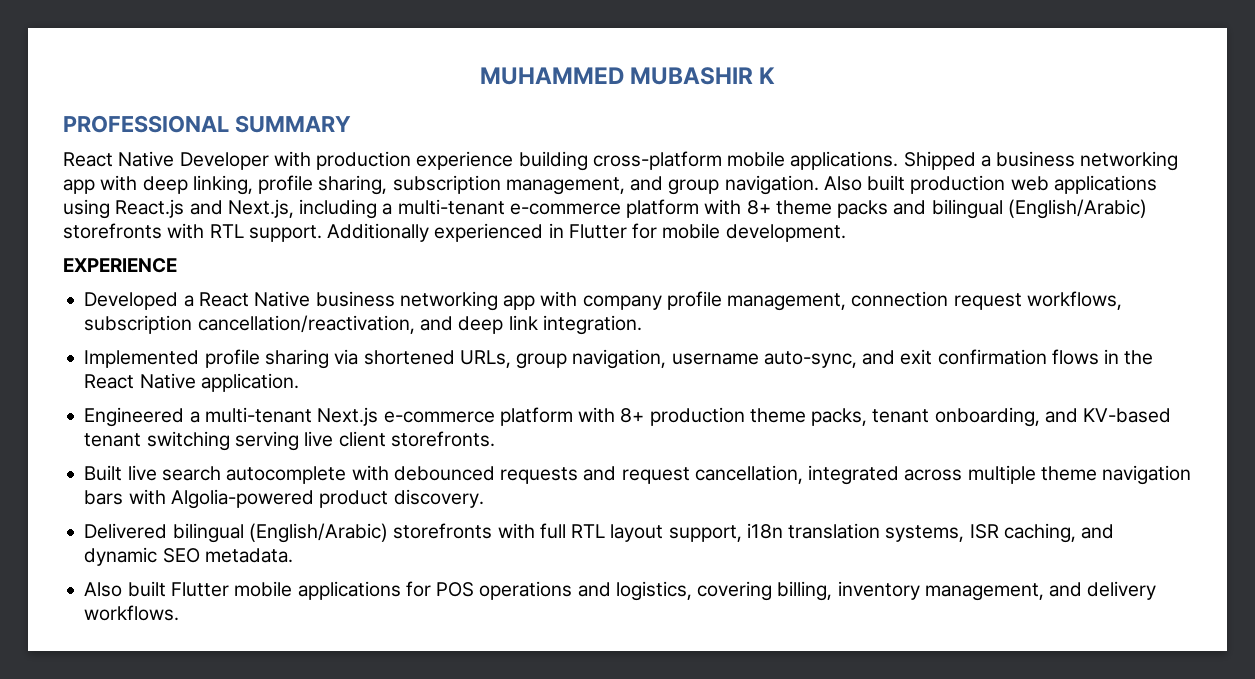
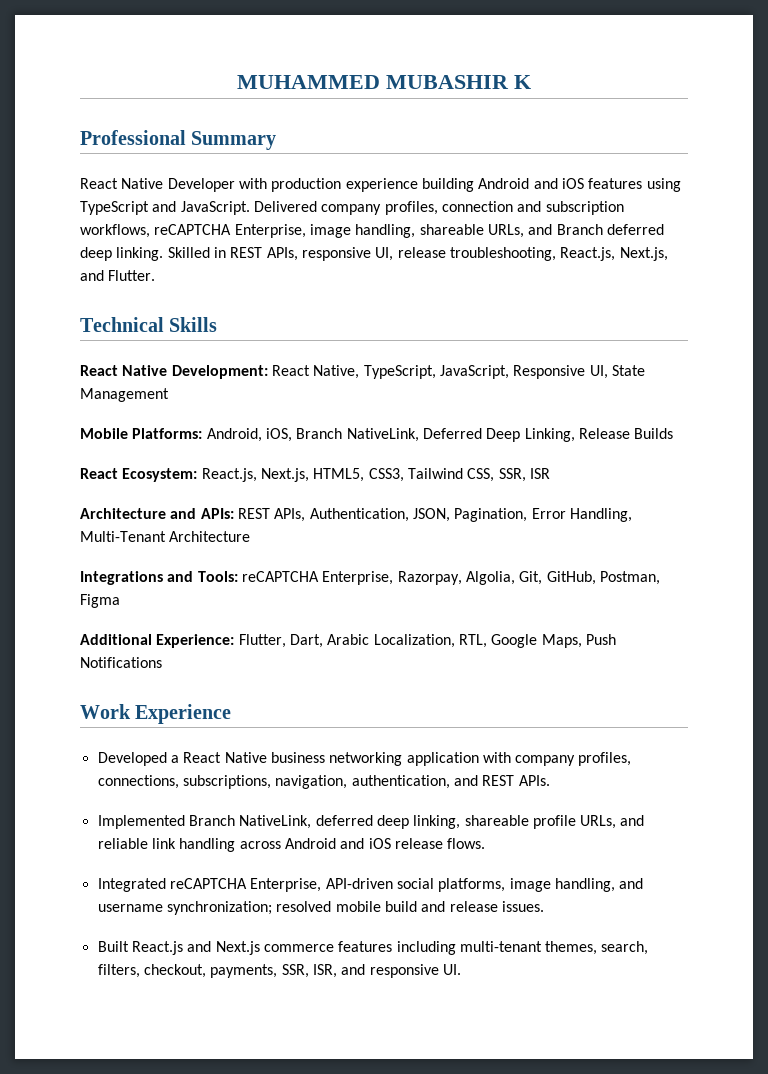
- PROFESSIONAL SUMMARY
+ Professional Summary
- React Native Developer with production experience building cross-platform mobile applications. Shipped a business networking app with deep linking, profile sharing, subscription management, and group navigation. Also built production web applications using React.js and Next.js, including a multi-tenant e-commerce platform with 8+ theme packs and bilingual (English/Arabic) storefronts with RTL support. Additionally experienced in Flutter for mobile development.
- EXPERIENCE
+ React Native Developer with production experience building Android and iOS features using TypeScript and JavaScript. Delivered company profiles, connection and subscription workflows, reCAPTCHA Enterprise, image handling, shareable URLs, and Branch deferred deep linking. Skilled in REST APIs, responsive UI, release troubleshooting, React.js, Next.js, and Flutter.
+ Technical Skills
+ React Native Development: React Native, TypeScript, JavaScript, Responsive UI, State Management
+ Mobile Platforms: Android, iOS, Branch NativeLink, Deferred Deep Linking, Release Builds
+ React Ecosystem: React.js, Next.js, HTML5, CSS3, Tailwind CSS, SSR, ISR
+ Architecture and APIs: REST APIs, Authentication, JSON, Pagination, Error Handling, Multi-Tenant Architecture
+ Integrations and Tools: reCAPTCHA Enterprise, Razorpay, Algolia, Git, GitHub, Postman, Figma
+ Additional Experience: Flutter, Dart, Arabic Localization, RTL, Google Maps, Push Notifications
+ Work Experience
- Developed a React Native business networking app with company profile management, connection request workflows, subscription cancellation/reactivation, and deep link integration.
- Implemented profile sharing via shortened URLs, group navigation, username auto-sync, and exit confirmation flows in the React Native application.
- Engineered a multi-tenant Next.js e-commerce platform with 8+ production theme packs, tenant onboarding, and KV-based tenant switching serving live client storefronts.
- Built live search autocomplete with debounced requests and request cancellation, integrated across multiple theme navigation bars with Algolia-powered product discovery.
- Delivered bilingual (English/Arabic) storefronts with full RTL layout support, i18n translation systems, ISR caching, and dynamic SEO metadata.
- Also built Flutter mobile applications for POS operations and logistics, covering billing, inventory management, and delivery workflows.
+ Developed a React Native business networking application with company profiles, connections, subscriptions, navigation, authentication, and REST APIs.
+ Implemented Branch NativeLink, deferred deep linking, shareable profile URLs, and reliable link handling across Android and iOS release flows.
+ Integrated reCAPTCHA Enterprise, API-driven social platforms, image handling, and username synchronization; resolved mobile build and release issues.
+ Built React.js and Next.js commerce features including multi-tenant themes, search, filters, checkout, payments, SSR, ISR, and responsive UI.

